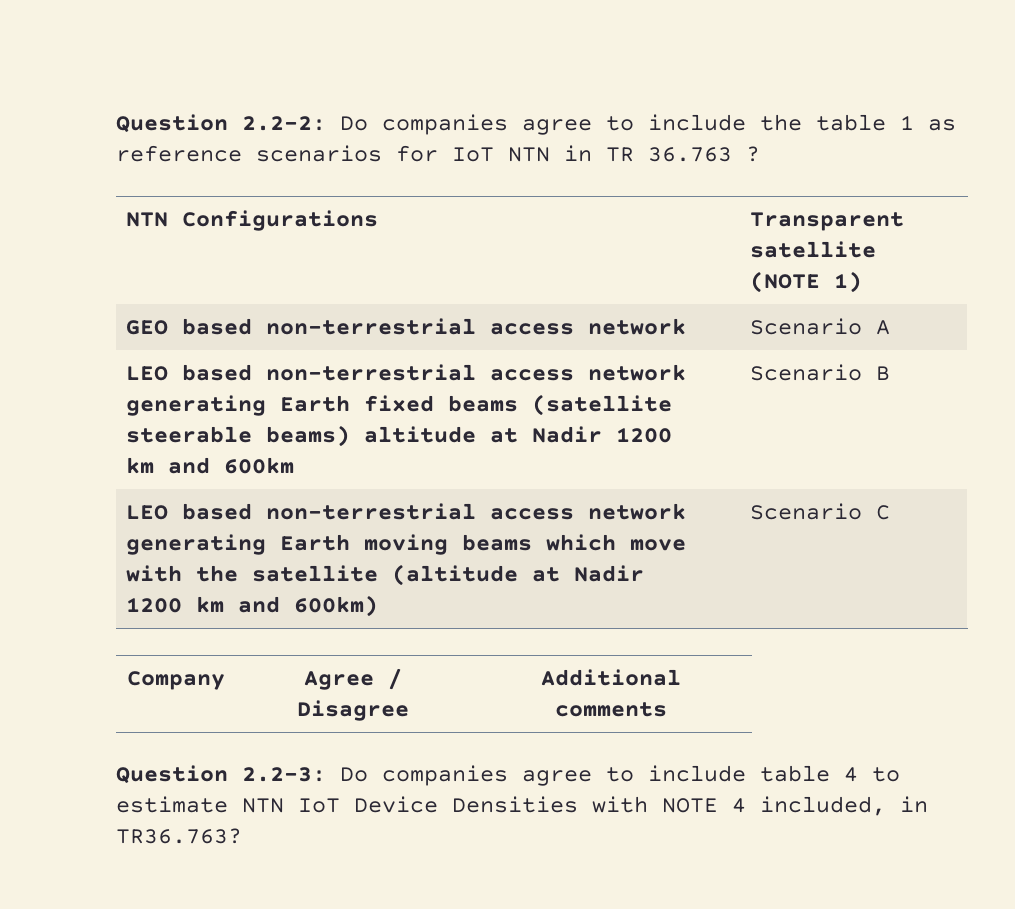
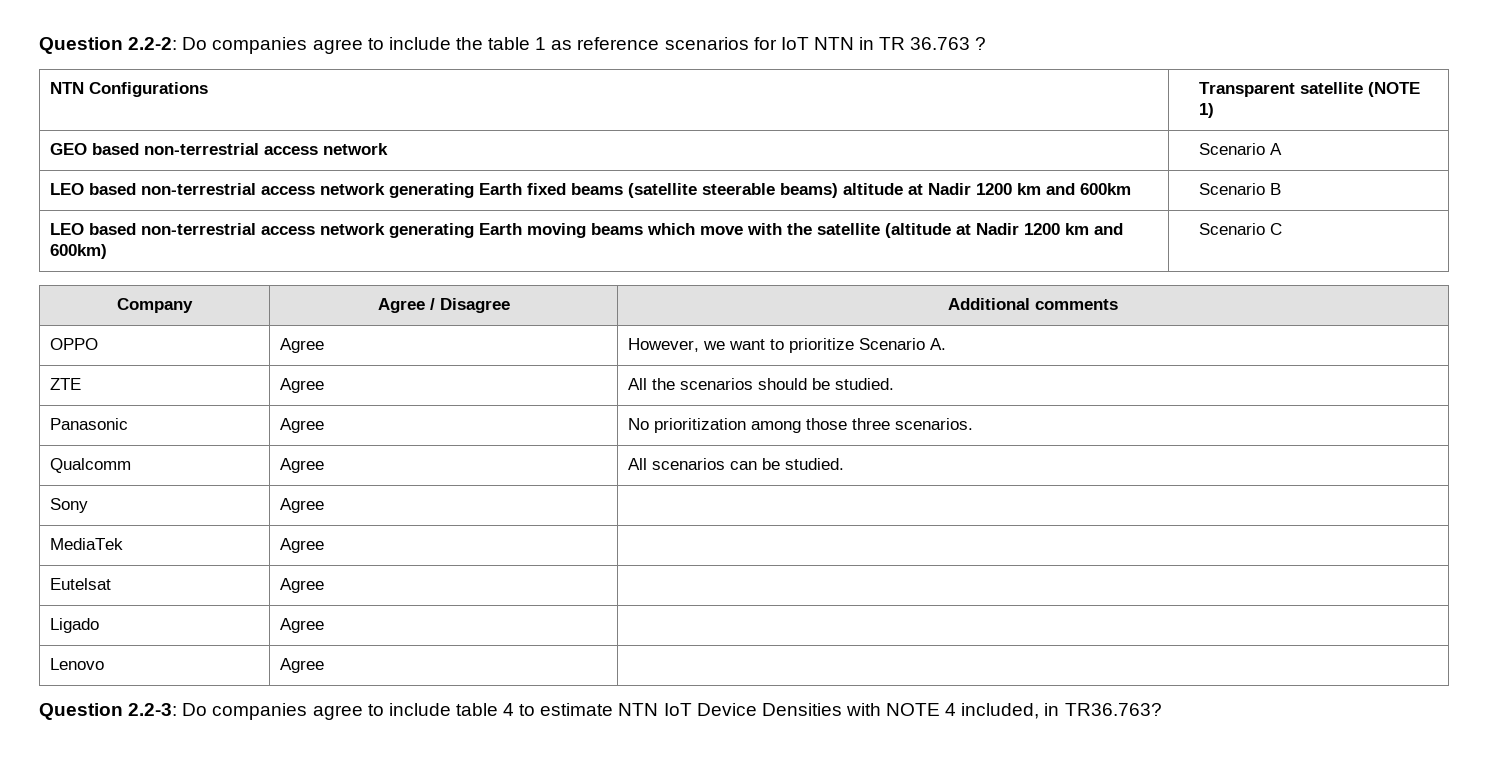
+ OPPO | Agree | However, we want to prioritize Scenario A.
+ ZTE | Agree | All the scenarios should be studied.
+ Panasonic | Agree | No prioritization among those three scenarios.
+ Qualcomm | Agree | All scenarios can be studied.
+ Sony | Agree |
+ MediaTek | Agree |
+ Eutelsat | Agree |
+ Ligado | Agree |
+ Lenovo | Agree |

